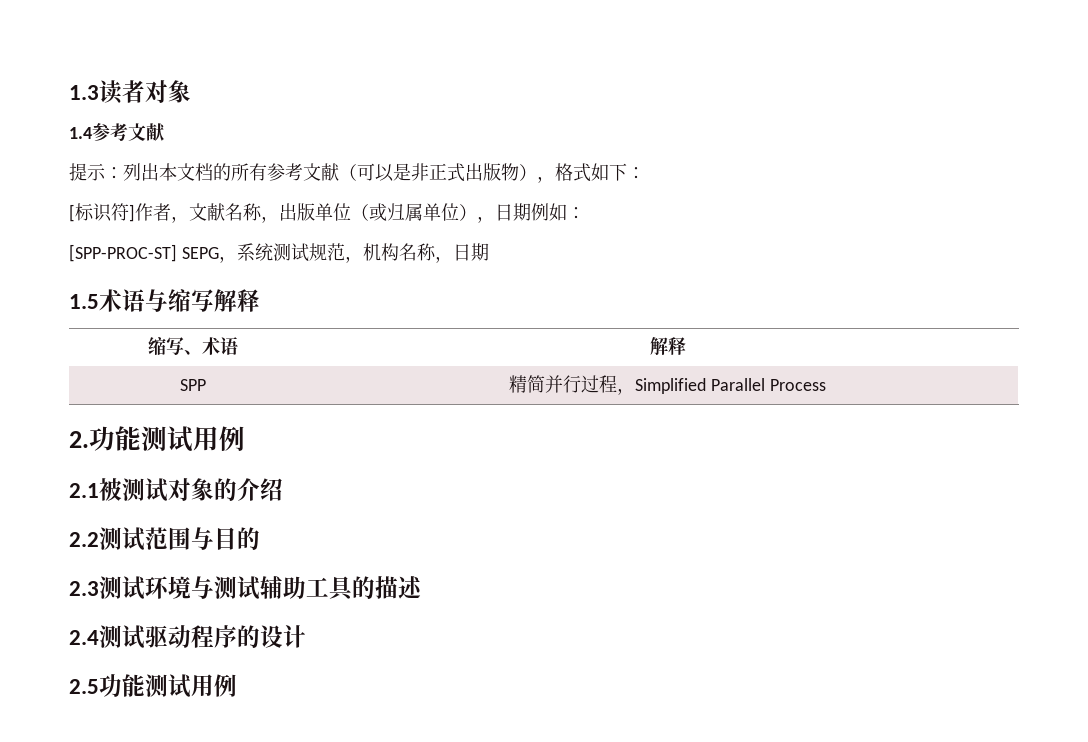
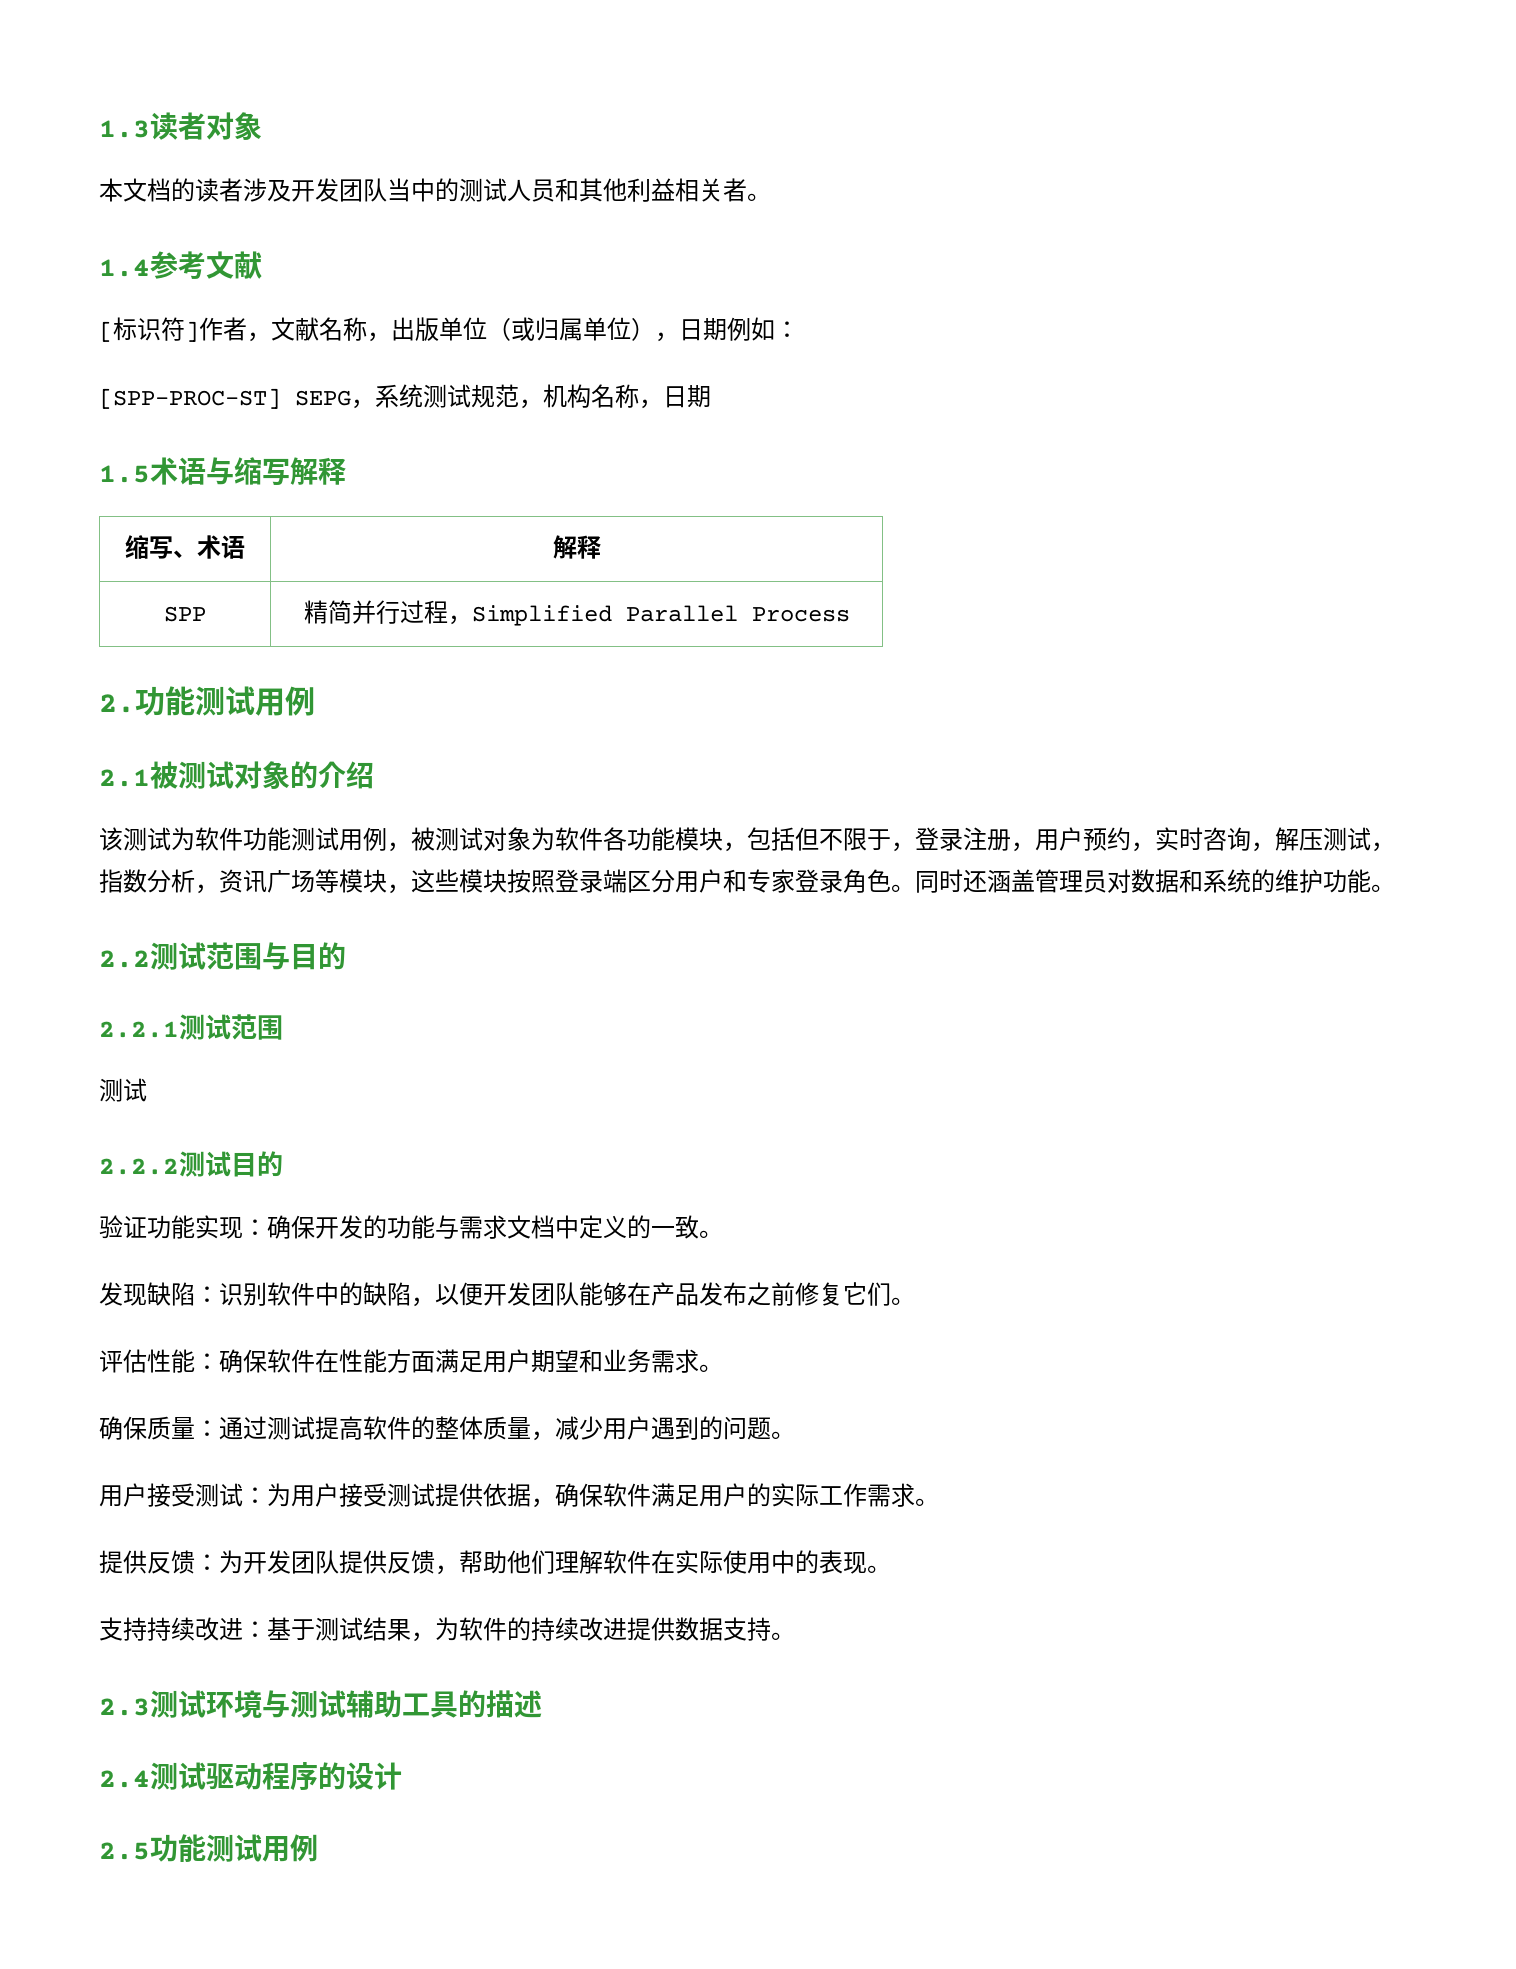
+ 本文档的读者涉及开发团队当中的测试人员和其他利益相关者。
  1.4参考文献
- 提示：列出本文档的所有参考文献（可以是非正式出版物），格式如下：
+ 该测试为软件功能测试用例，被测试对象为软件各功能模块，包括但不限于，登录注册，用户预约，实时咨询，解压测试，指数分析，资讯广场等模块，这些模块按照登录端区分用户和专家登录角色。同时还涵盖管理员对数据和系统的维护功能。
+ 2.2.1测试范围
+ 测试
+ 2.2.2测试目的
+ 验证功能实现：确保开发的功能与需求文档中定义的一致。
+ 发现缺陷：识别软件中的缺陷，以便开发团队能够在产品发布之前修复它们。
+ 评估性能：确保软件在性能方面满足用户期望和业务需求。
+ 确保质量：通过测试提高软件的整体质量，减少用户遇到的问题。
+ 用户接受测试：为用户接受测试提供依据，确保软件满足用户的实际工作需求。
+ 提供反馈：为开发团队提供反馈，帮助他们理解软件在实际使用中的表现。
+ 支持持续改进：基于测试结果，为软件的持续改进提供数据支持。

